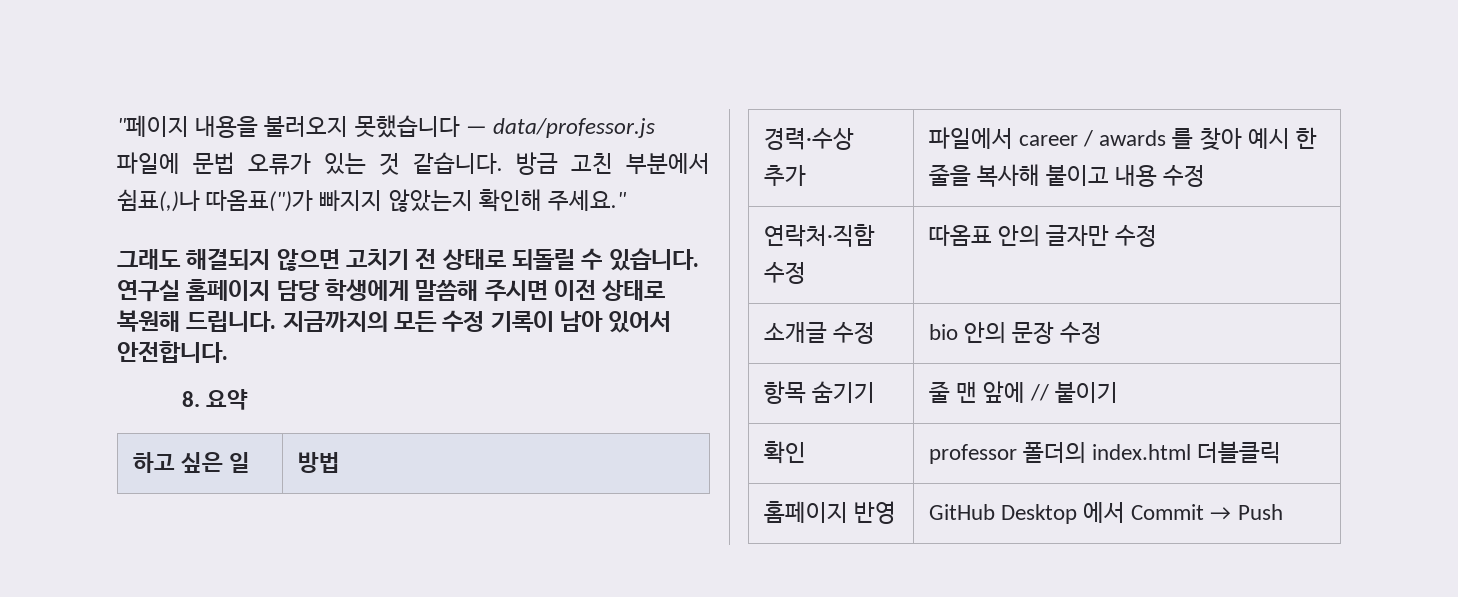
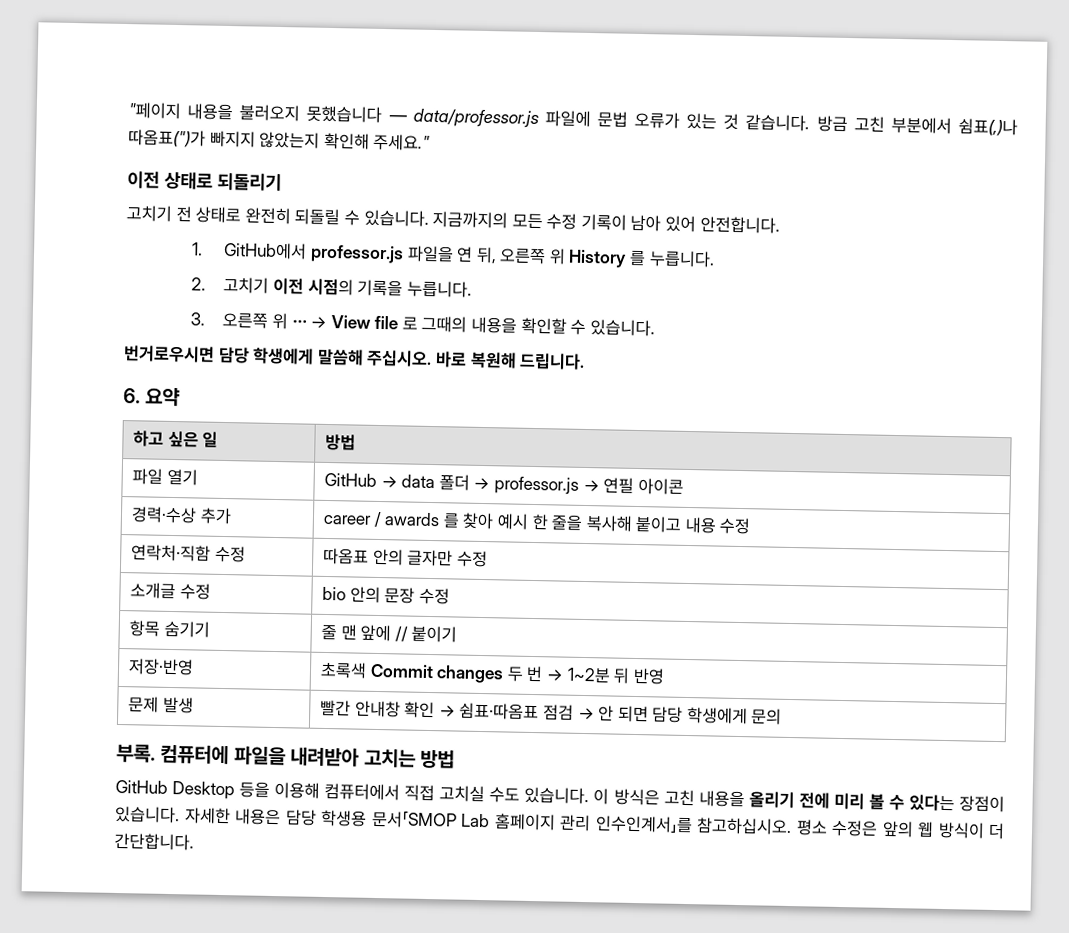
- 그래도 해결되지 않으면 고치기 전 상태로 되돌릴 수 있습니다.
+ 이전 상태로 되돌리기
+ 고치기 전 상태로 완전히 되돌릴 수 있습니다.
- 연구실 홈페이지 담당 학생에게 말씀해 주시면 이전 상태로 복원해 드립니다.
- 지금까지의 모든 수정 기록이 남아 있어서 안전합니다.
+ 지금까지의 모든 수정 기록이 남아 있어 안전합니다.
- 8. 요약
+ 1. GitHub에서 professor.js 파일을 연 뒤, 오른쪽 위 History 를 누릅니다.
+ 2. 고치기 이전 시점의 기록을 누릅니다.
+ 3. 오른쪽 위 ⋯ → View file 로 그때의 내용을 확인할 수 있습니다.
+ 번거로우시면 담당 학생에게 말씀해 주십시오. 바로 복원해 드립니다.
+ 6. 요약
+ 파일 열기 | GitHub → data 폴더 → professor.js → 연필 아이콘
- 경력·수상 추가 | 파일에서 career / awards 를 찾아 예시 한 줄을 복사해 붙이고 내용 수정
+ 경력·수상 추가 | career / awards 를 찾아 예시 한 줄을 복사해 붙이고 내용 수정
- 확인 | professor 폴더의 index.html 더블클릭
- 홈페이지 반영 | GitHub Desktop 에서 Commit → Push
+ 저장·반영 | 초록색 Commit changes 두 번 → 1~2분 뒤 반영
+ 문제 발생 | 빨간 안내창 확인 → 쉼표·따옴표 점검 → 안 되면 담당 학생에게 문의
+ 부록. 컴퓨터에 파일을 내려받아 고치는 방법
+ GitHub Desktop 등을 이용해 컴퓨터에서 직접 고치실 수도 있습니다. 이 방식은 고친 내용을 올리기 전에 미리 볼 수 있다는 장점이 있습니다. 자세한 내용은 담당 학생용 문서「SMOP Lab 홈페이지 관리 인수인계서」를 참고하십시오. 평소 수정은 앞의 웹 방식이 더 간단합니다.

